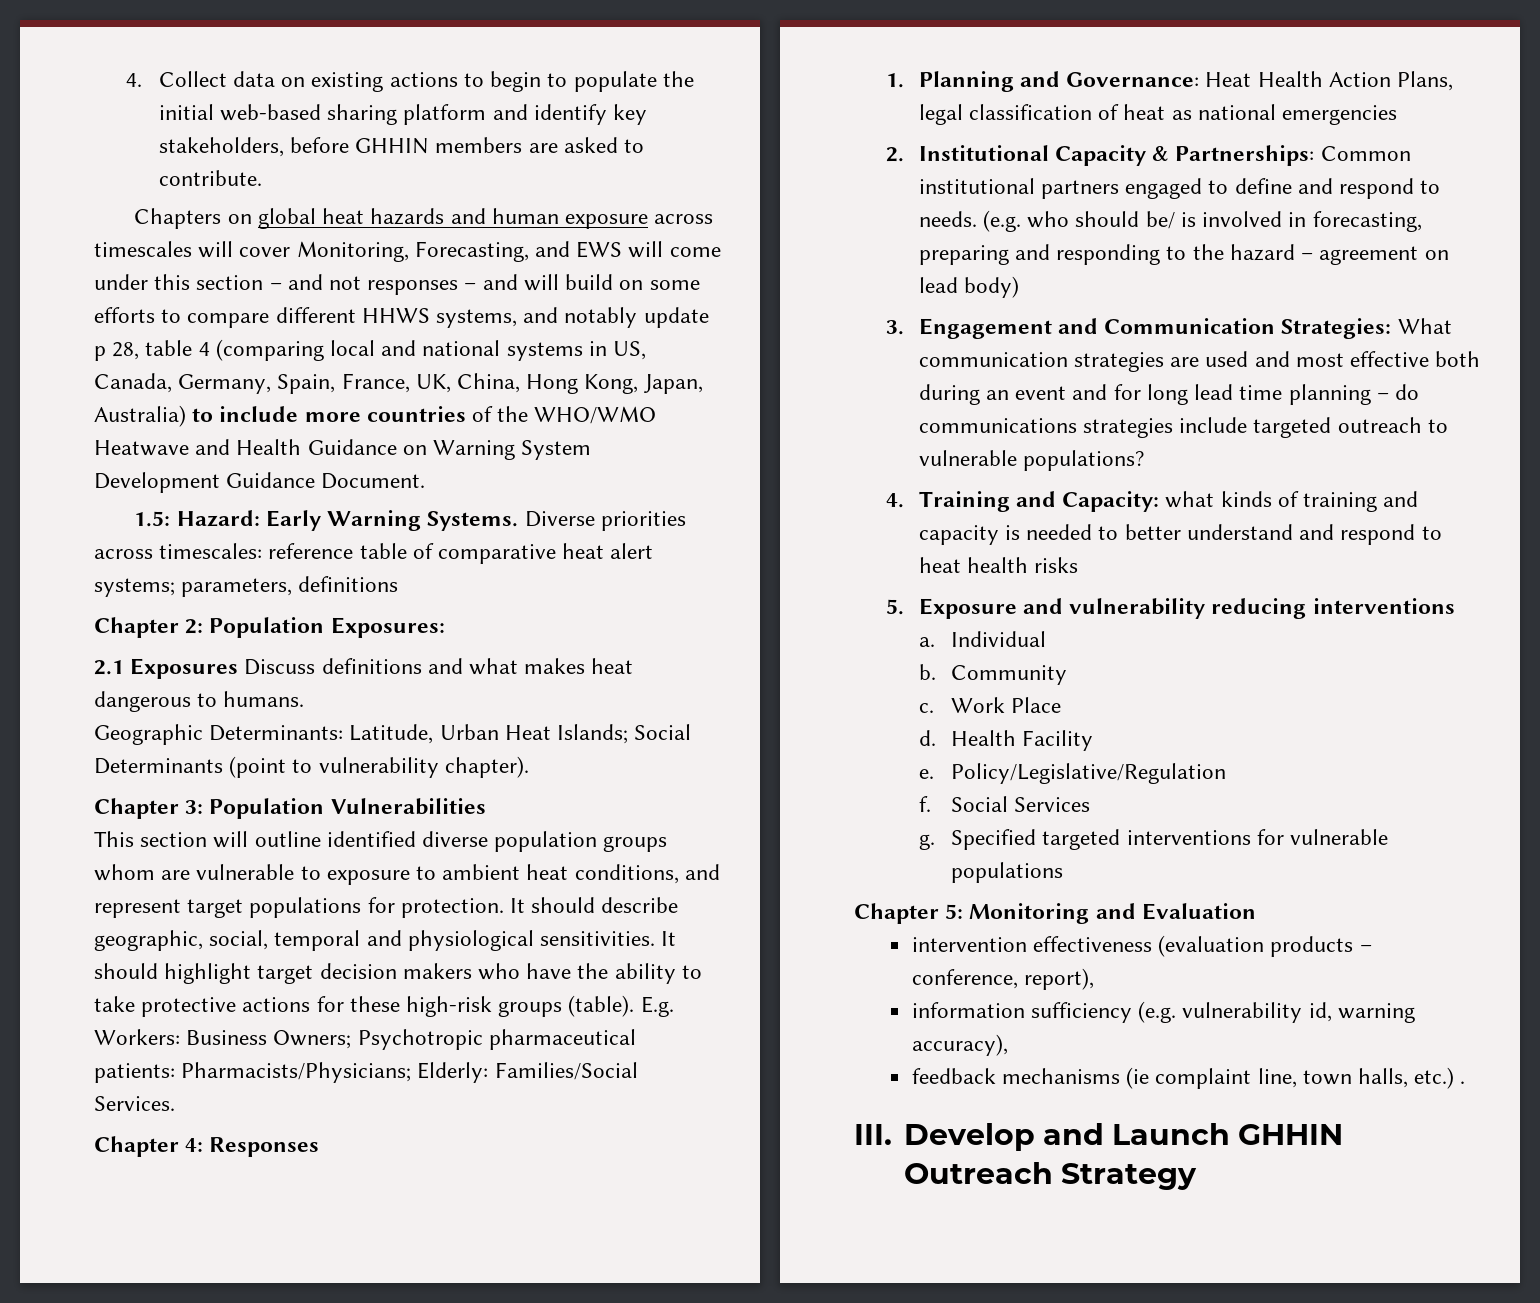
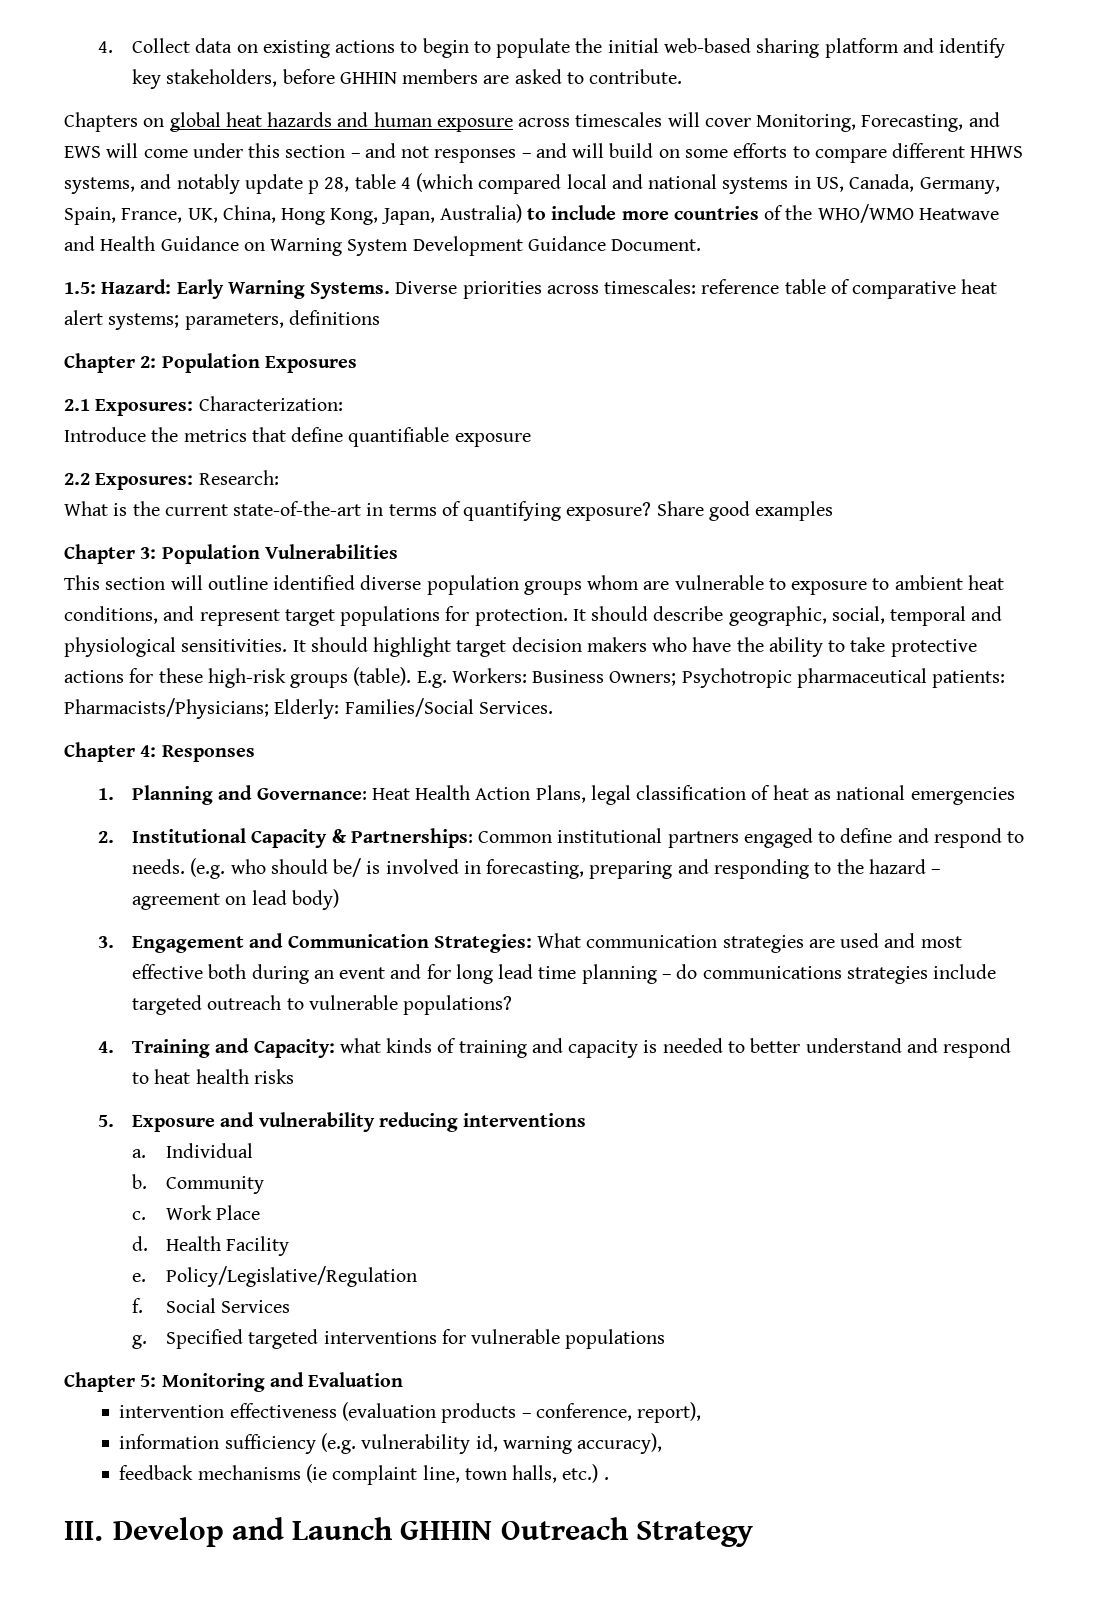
- Chapters on global heat hazards and human exposure across timescales will cover Monitoring, Forecasting, and EWS will come under this section – and not responses – and will build on some efforts to compare different HHWS systems, and notably update p 28, table 4 (comparing local and national systems in US, Canada, Germany, Spain, France, UK, China, Hong Kong, Japan, Australia) to include more countries of the WHO/WMO Heatwave and Health Guidance on Warning System Development Guidance Document.
+ Chapters on global heat hazards and human exposure across timescales will cover Monitoring, Forecasting, and EWS will come under this section – and not responses – and will build on some efforts to compare different HHWS systems, and notably update p 28, table 4 (which compared local and national systems in US, Canada, Germany, Spain, France, UK, China, Hong Kong, Japan, Australia) to include more countries of the WHO/WMO Heatwave and Health Guidance on Warning System Development Guidance Document.
- Chapter 2: Population Exposures:
+ Chapter 2: Population Exposures
- 2.1 Exposures Discuss definitions and what makes heat dangerous to humans.
- Geographic Determinants: Latitude, Urban Heat Islands; Social Determinants (point to vulnerability chapter).
+ 2.1 Exposures: Characterization:
+ Introduce the metrics that define quantifiable exposure
+ 2.2 Exposures: Research:
+ What is the current state-of-the-art in terms of quantifying exposure? Share good examples

